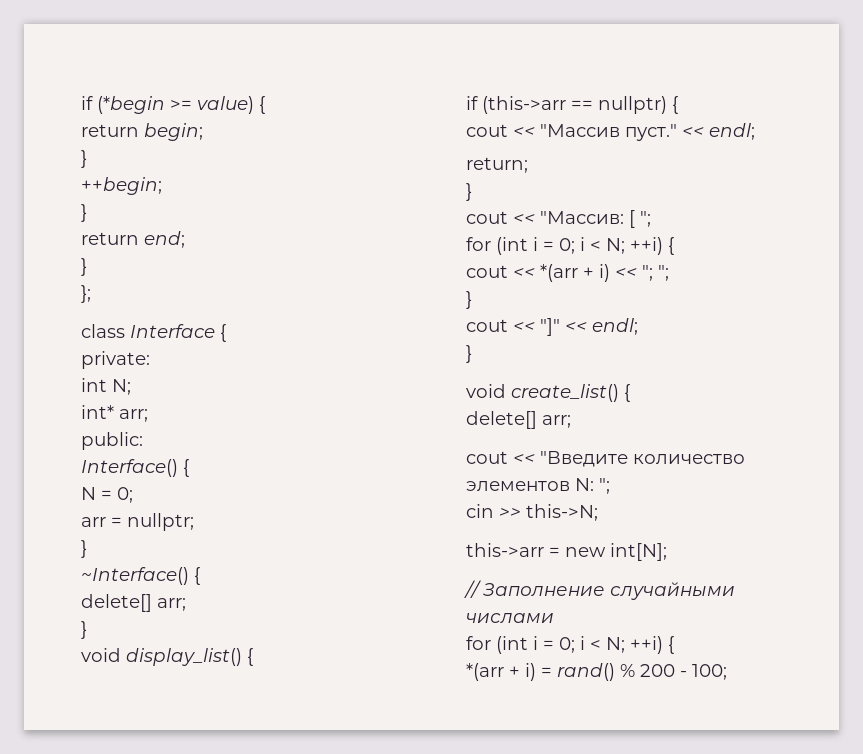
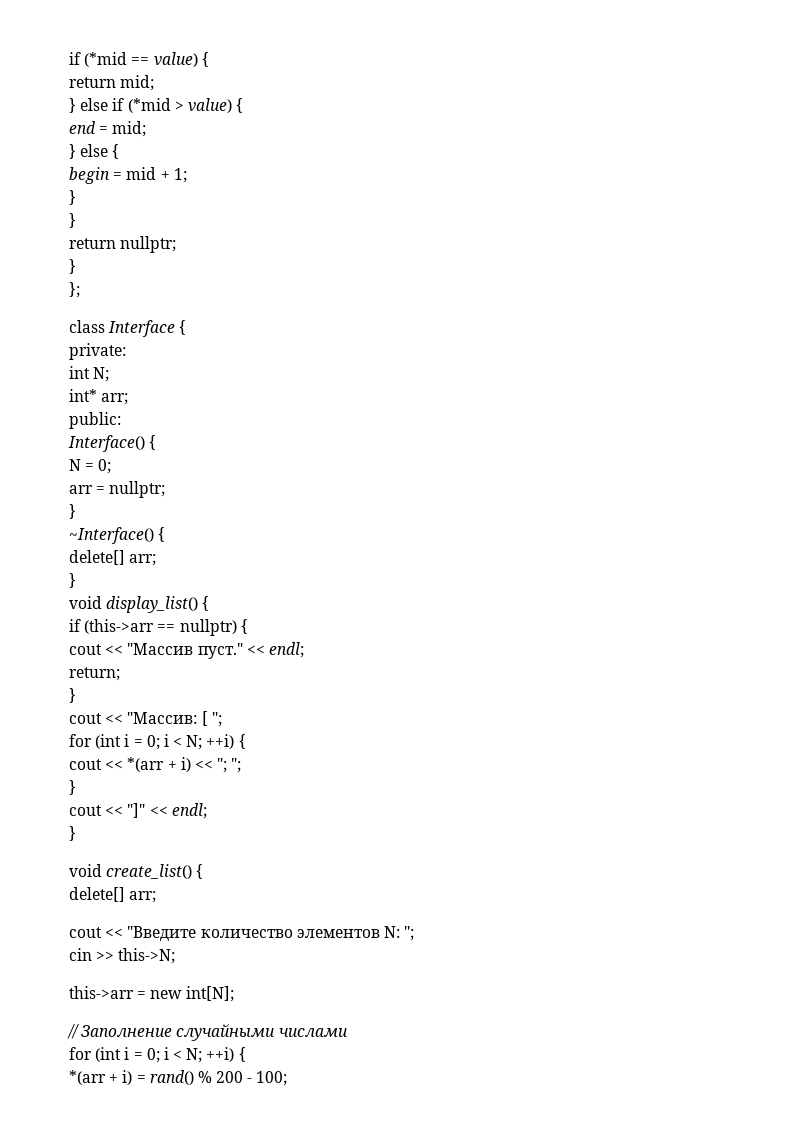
- if (*begin >= value) {
+ if (*mid == value) {
- return begin;
+ return mid;
+ } else if (*mid > value) {
+ end = mid;
+ } else {
+ begin = mid + 1;
  }
- ++begin;
- return end;
+ return nullptr;

